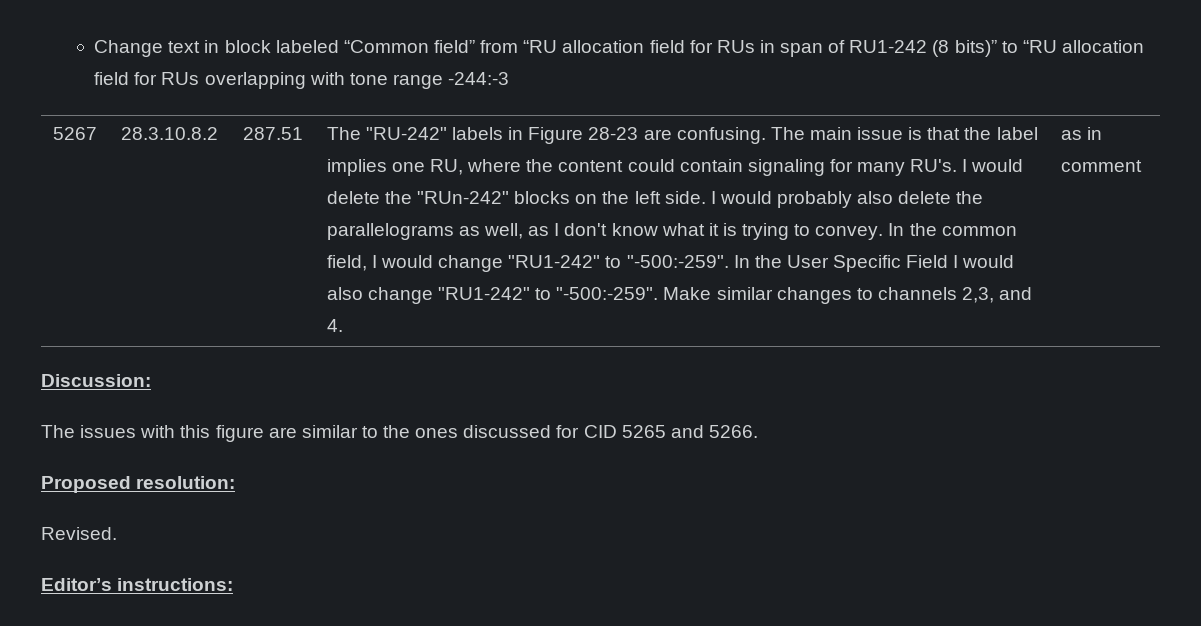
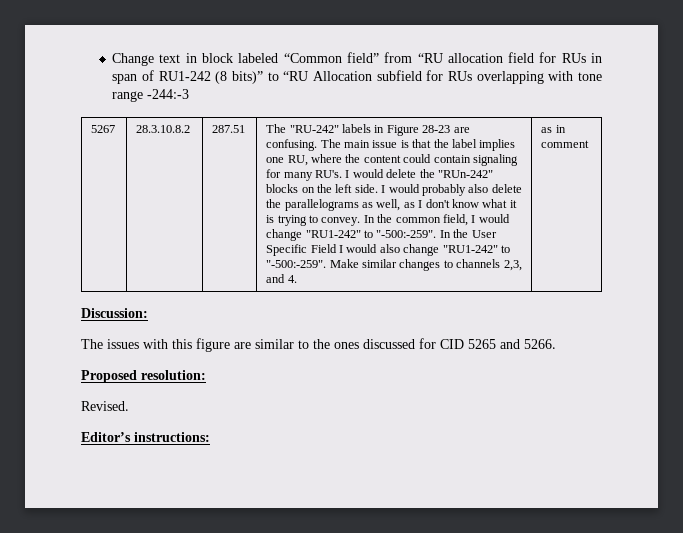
- Change text in block labeled “Common field” from “RU allocation field for RUs in span of RU1-242 (8 bits)” to “RU allocation field for RUs overlapping with tone range -244:-3
+ Change text in block labeled “Common field” from “RU allocation field for RUs in span of RU1-242 (8 bits)” to “RU Allocation subfield for RUs overlapping with tone range -244:-3

